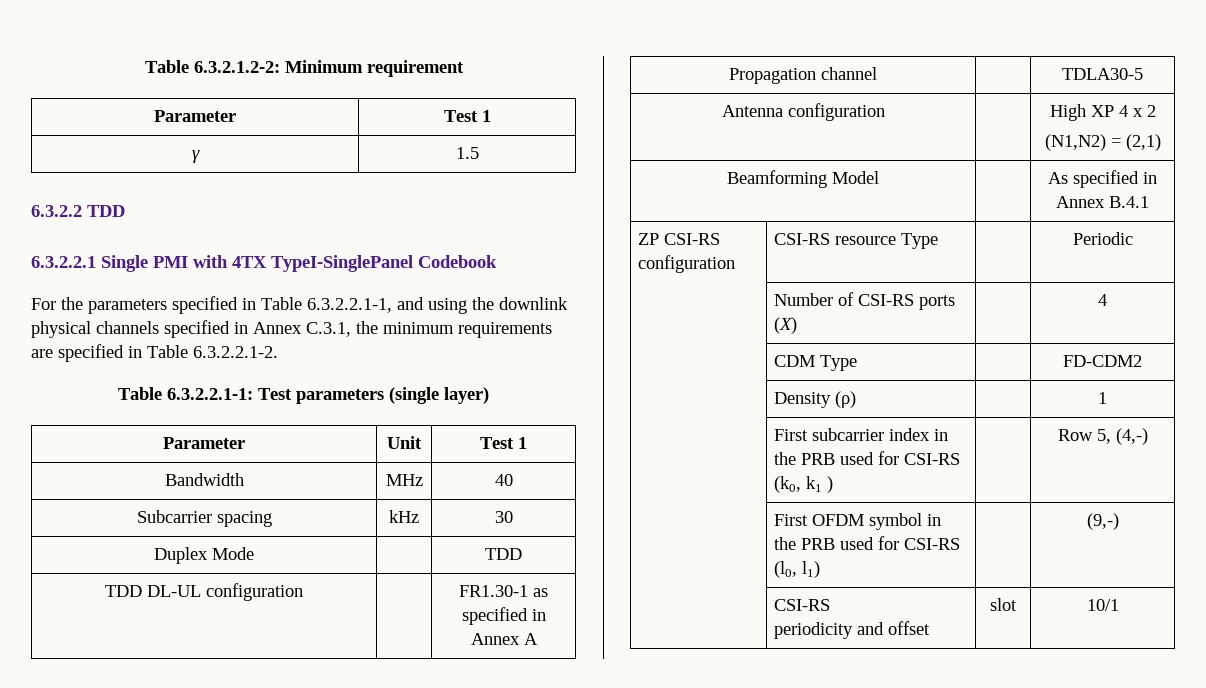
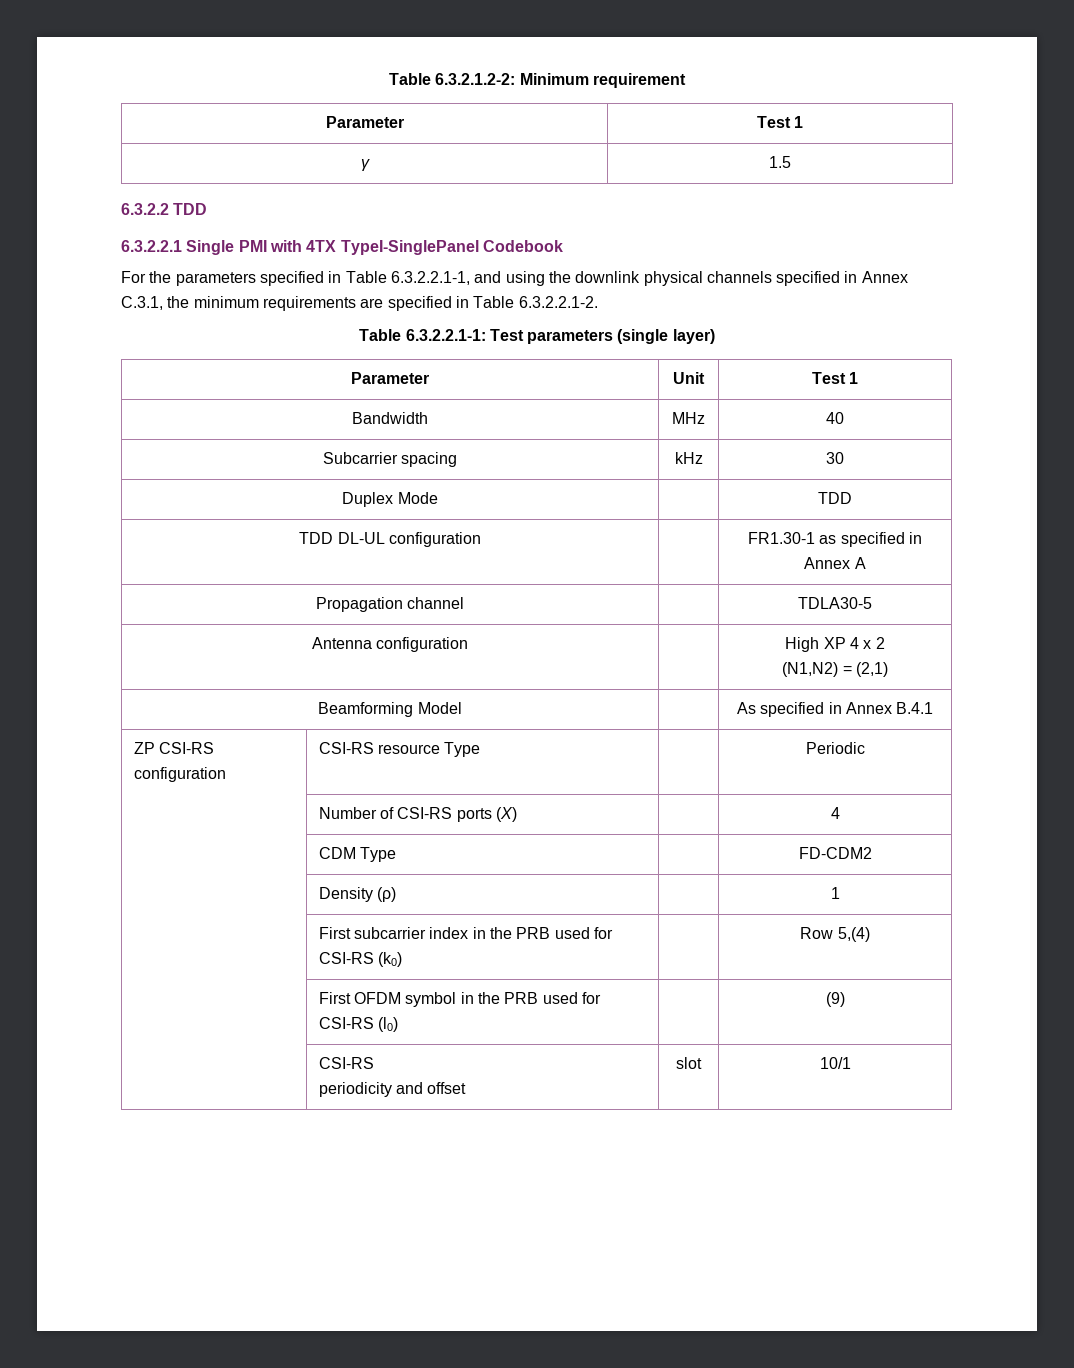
- | First subcarrier index in the PRB used for CSI-RS (k0, k1 ) | | Row 5, (4,-)
+ | First subcarrier index in the PRB used for CSI-RS (k0) | | Row 5,(4)
- | First OFDM symbol in the PRB used for CSI-RS (l0, l1) | | (9,-)
+ | First OFDM symbol in the PRB used for CSI-RS (l0) | | (9)

